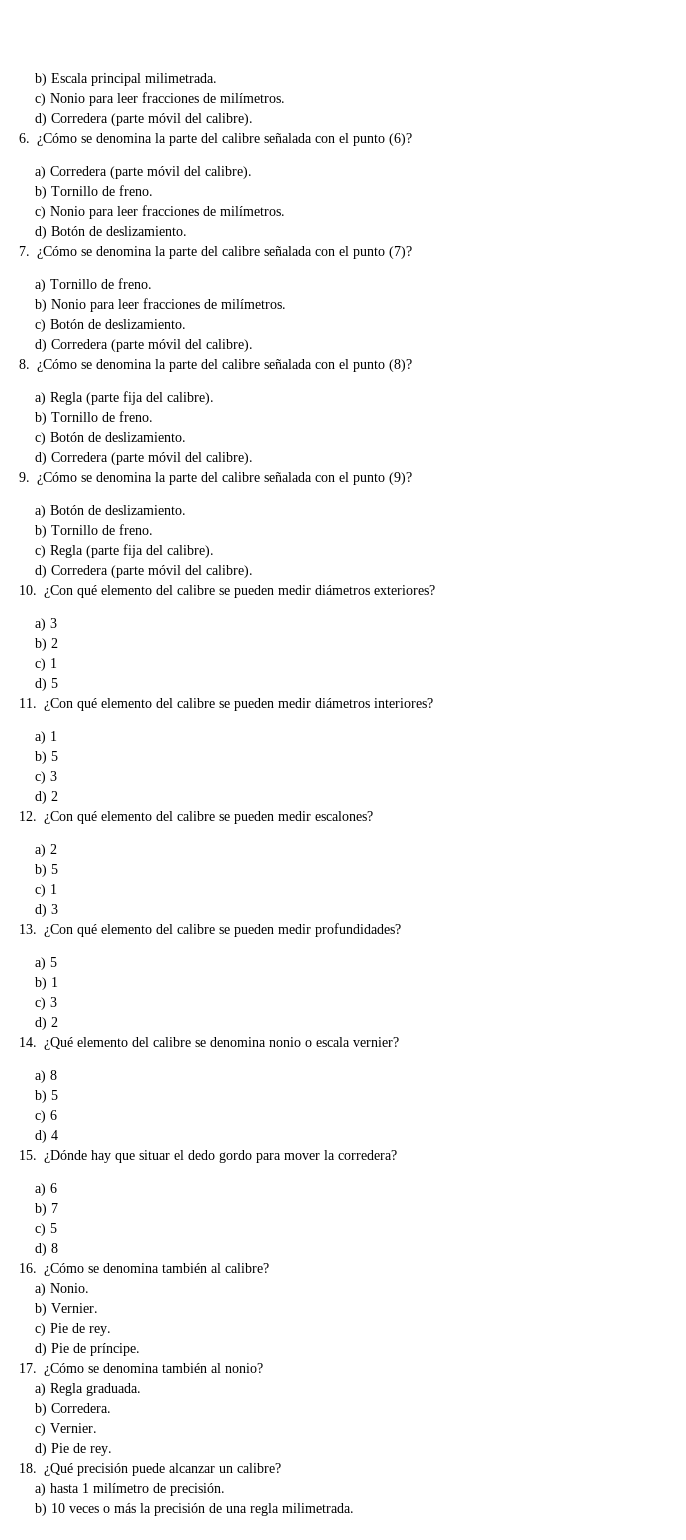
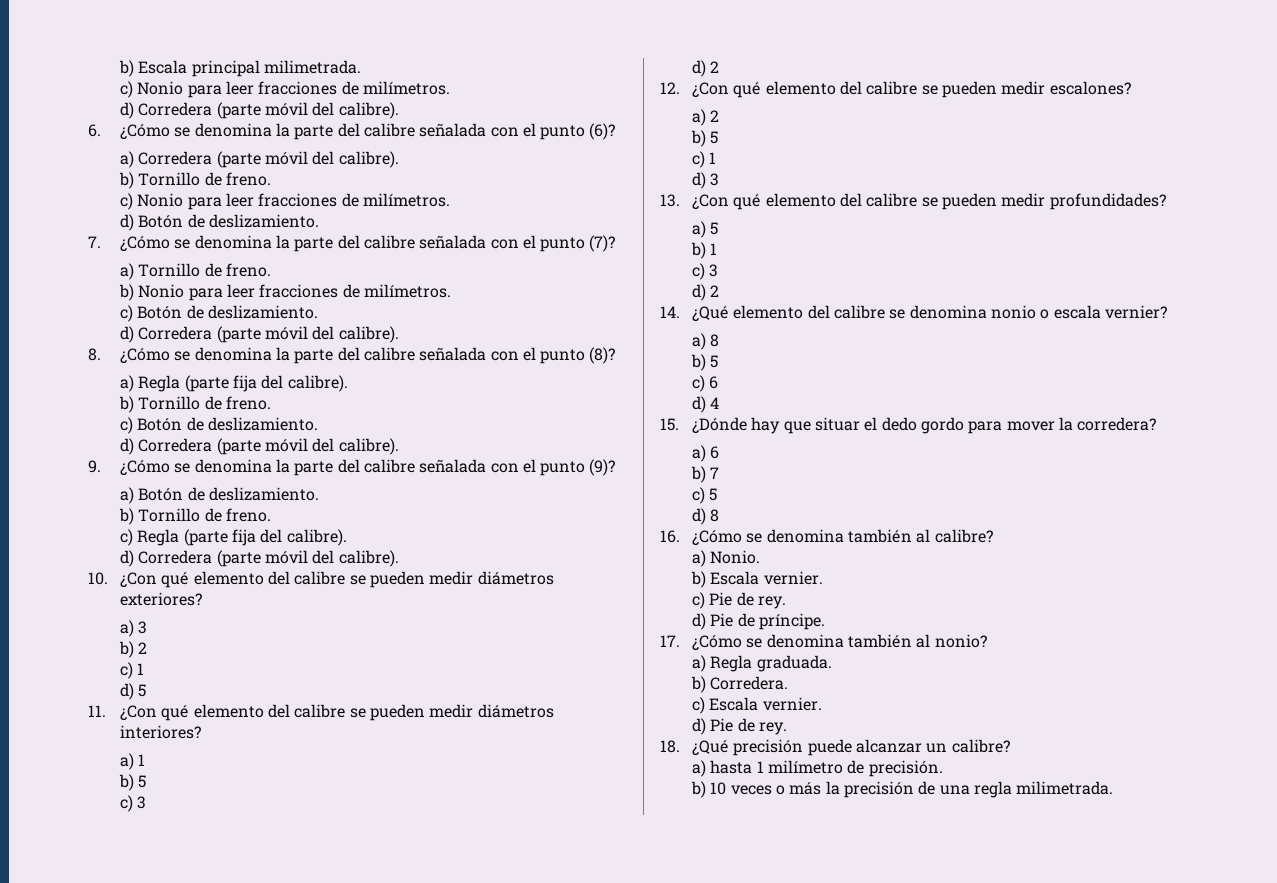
- b) Vernier.
+ b) Escala vernier.
- c) Vernier.
+ c) Escala vernier.

